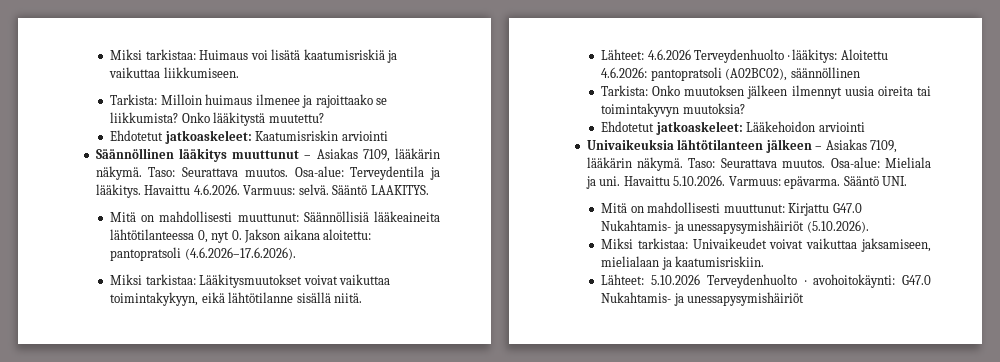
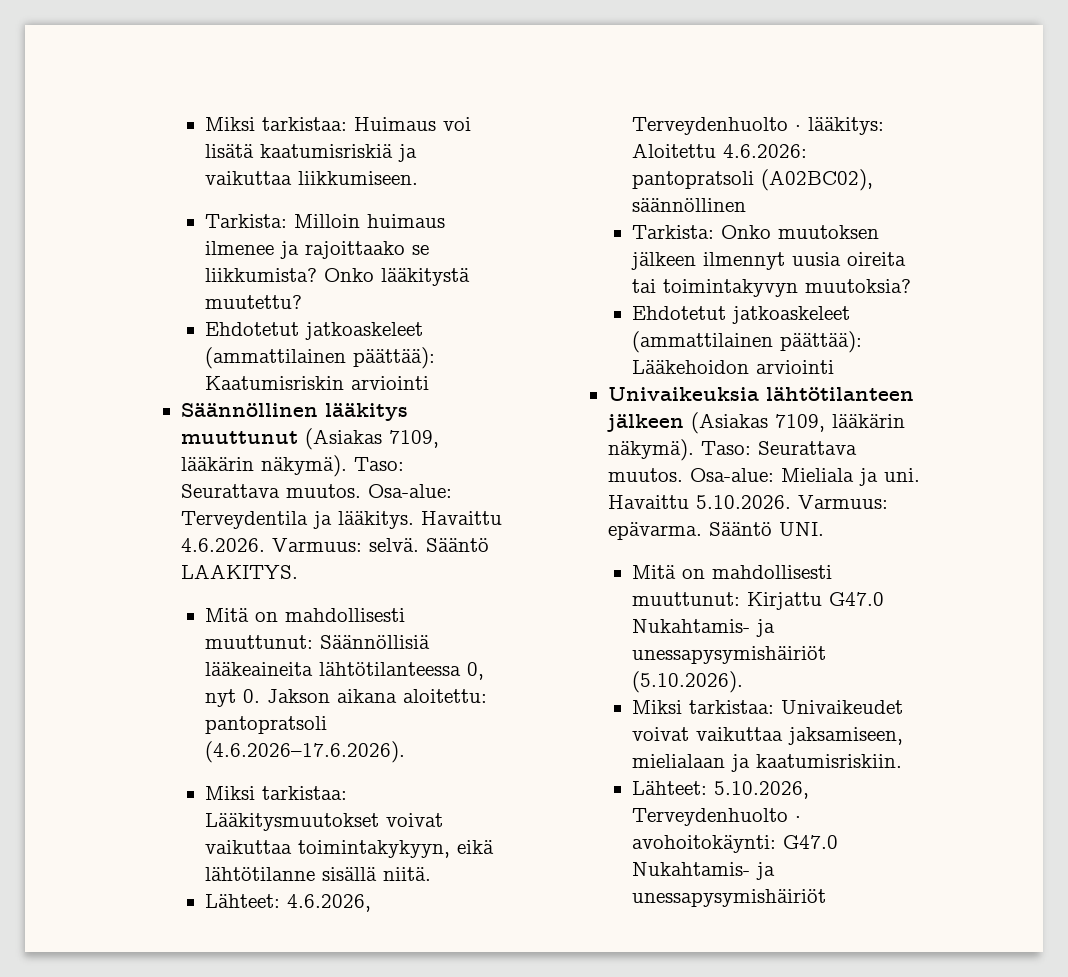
- Ehdotetut jatkoaskeleet: Kaatumisriskin arviointi
+ Ehdotetut jatkoaskeleet (ammattilainen päättää): Kaatumisriskin arviointi
- Säännöllinen lääkitys muuttunut – Asiakas 7109, lääkärin näkymä.
+ Säännöllinen lääkitys muuttunut (Asiakas 7109, lääkärin näkymä).
- Lähteet: 4.6.2026 Terveydenhuolto · lääkitys: Aloitettu 4.6.2026: pantopratsoli (A02BC02), säännöllinen
+ Lähteet: 4.6.2026, Terveydenhuolto · lääkitys: Aloitettu 4.6.2026: pantopratsoli (A02BC02), säännöllinen
- Ehdotetut jatkoaskeleet: Lääkehoidon arviointi
+ Ehdotetut jatkoaskeleet (ammattilainen päättää): Lääkehoidon arviointi
- Univaikeuksia lähtötilanteen jälkeen – Asiakas 7109, lääkärin näkymä.
+ Univaikeuksia lähtötilanteen jälkeen (Asiakas 7109, lääkärin näkymä).
- Lähteet: 5.10.2026 Terveydenhuolto · avohoitokäynti: G47.0 Nukahtamis- ja unessapysymishäiriöt
+ Lähteet: 5.10.2026, Terveydenhuolto · avohoitokäynti: G47.0 Nukahtamis- ja unessapysymishäiriöt

